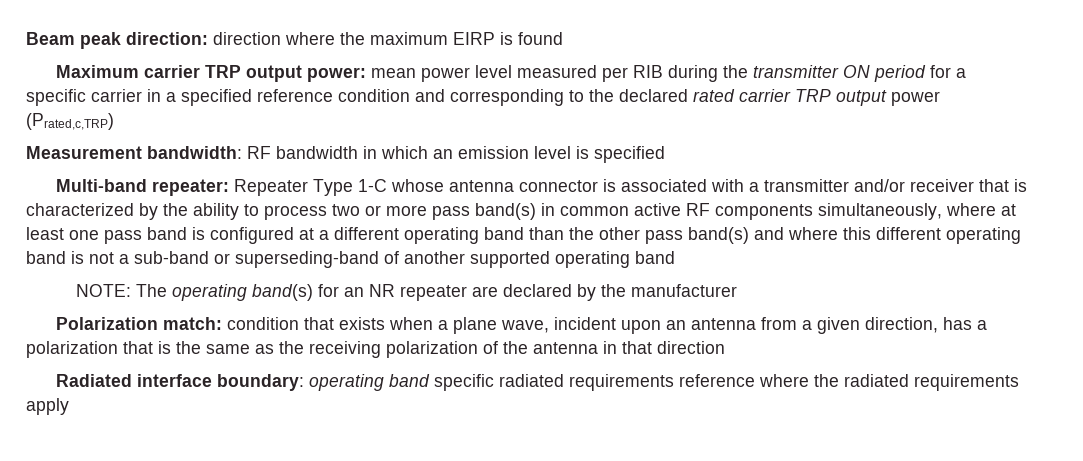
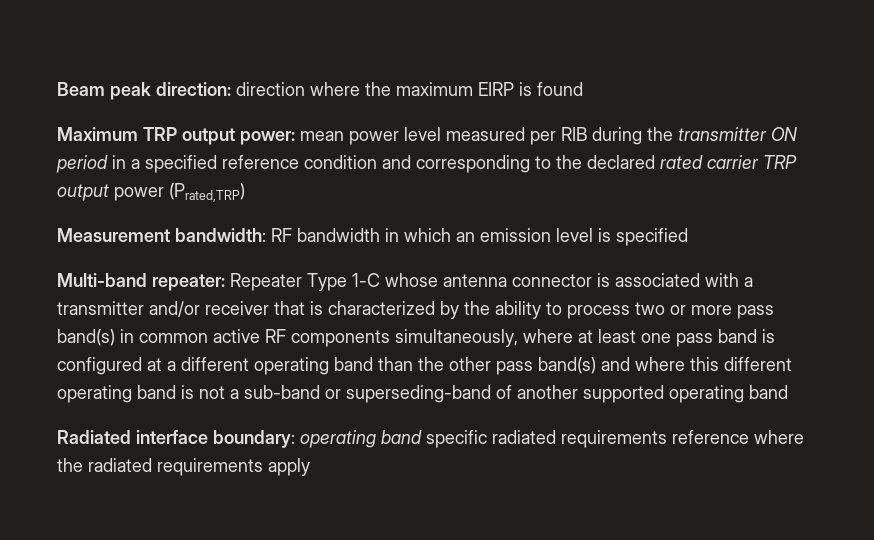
- Maximum carrier TRP output power: mean power level measured per RIB during the transmitter ON period for a specific carrier in a specified reference condition and corresponding to the declared rated carrier TRP output power (Prated,c,TRP)
+ Maximum TRP output power: mean power level measured per RIB during the transmitter ON period in a specified reference condition and corresponding to the declared rated carrier TRP output power (Prated,TRP)
- NOTE: The operating band(s) for an NR repeater are declared by the manufacturer
- Polarization match: condition that exists when a plane wave, incident upon an antenna from a given direction, has a polarization that is the same as the receiving polarization of the antenna in that direction

